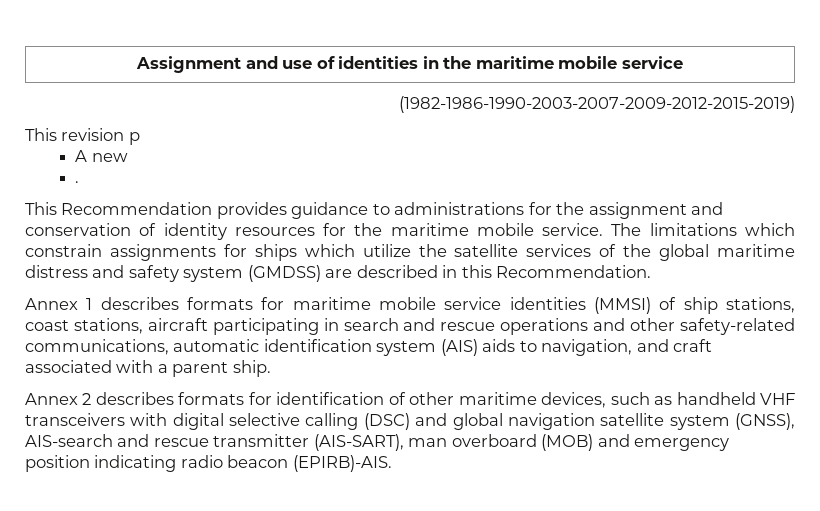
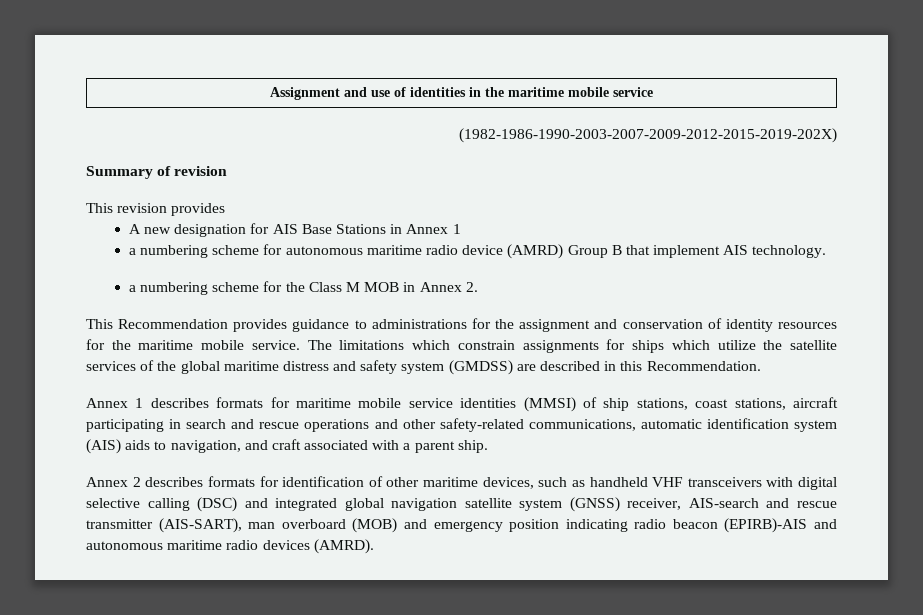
- (1982-1986-1990-2003-2007-2009-2012-2015-2019)
+ (1982-1986-1990-2003-2007-2009-2012-2015-2019-202X)
+ Summary of revision
- This revision p
+ This revision provides
- A new
- .
+ A new designation for AIS Base Stations in Annex 1
+ a numbering scheme for autonomous maritime radio device (AMRD) Group B that implement AIS technology.
+ a numbering scheme for the Class M MOB in Annex 2.
- Annex 2 describes formats for identification of other maritime devices, such as handheld VHF transceivers with digital selective calling (DSC) and global navigation satellite system (GNSS), AIS-search and rescue transmitter (AIS-SART), man overboard (MOB) and emergency position indicating radio beacon (EPIRB)-AIS.
+ Annex 2 describes formats for identification of other maritime devices, such as handheld VHF transceivers with digital selective calling (DSC) and integrated global navigation satellite system (GNSS) receiver, AIS-search and rescue transmitter (AIS-SART), man overboard (MOB) and emergency position indicating radio beacon (EPIRB)-AIS and autonomous maritime radio devices (AMRD).

